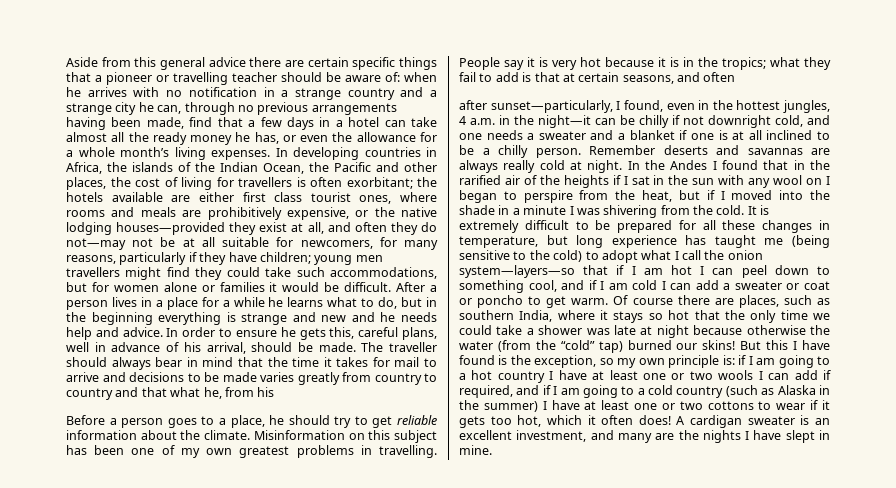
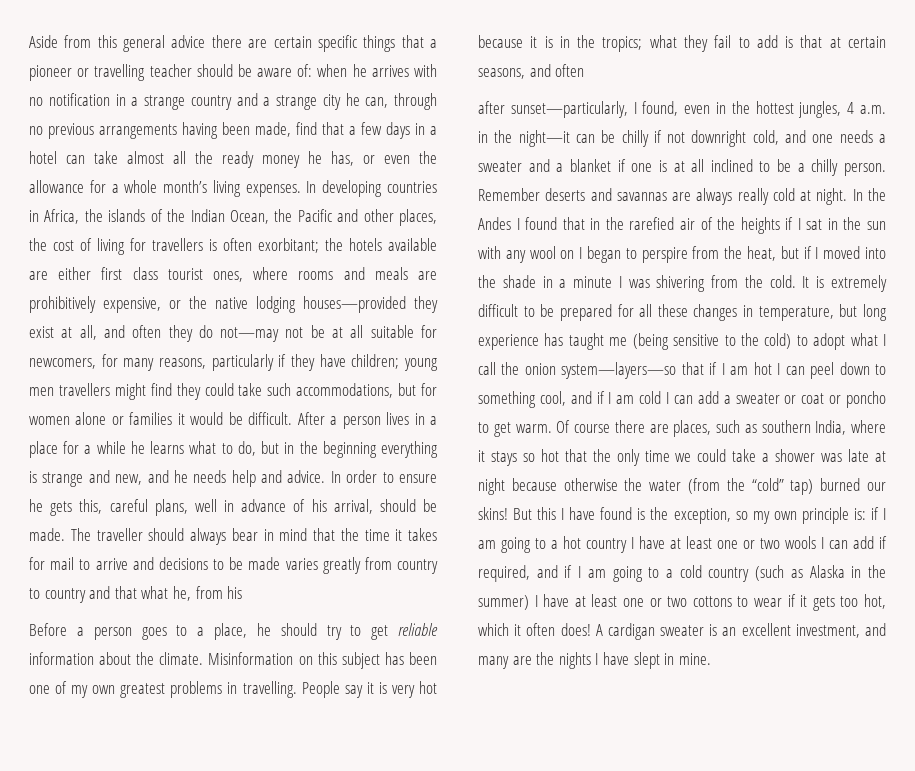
- After a person lives in a place for a while he learns what to do, but in the beginning everything is strange and new and he needs help and advice.
+ After a person lives in a place for a while he learns what to do, but in the beginning everything is strange and new, and he needs help and advice.
- In the Andes I found that in the rarified air of the heights if I sat in the sun with any wool on I began to perspire from the heat, but if I moved into the shade in a minute I was shivering from the cold.
+ In the Andes I found that in the rarefied air of the heights if I sat in the sun with any wool on I began to perspire from the heat, but if I moved into the shade in a minute I was shivering from the cold.

